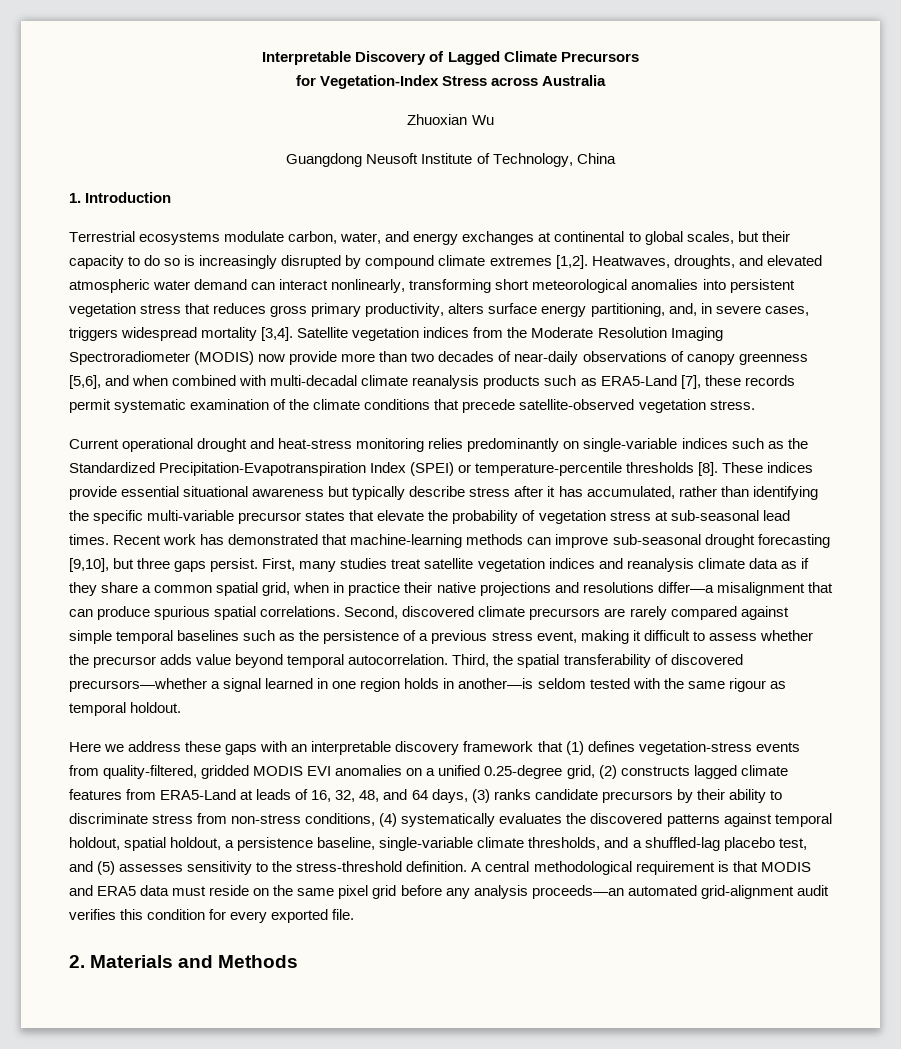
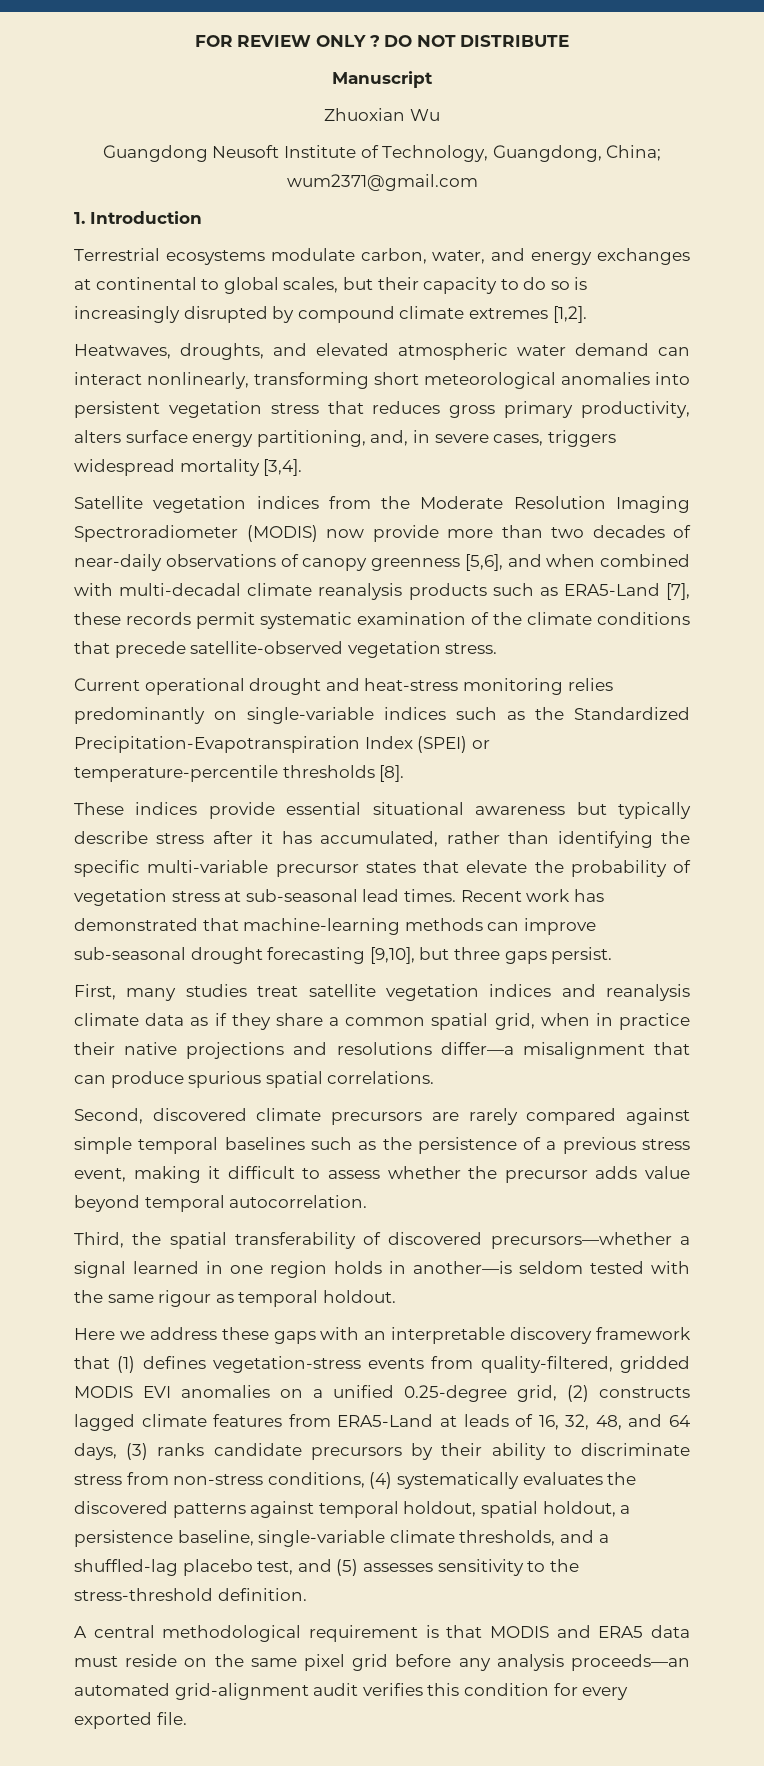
- Interpretable Discovery of Lagged Climate Precursors
- for Vegetation-Index Stress across Australia
+ FOR REVIEW ONLY ? DO NOT DISTRIBUTE
+ Manuscript
- Guangdong Neusoft Institute of Technology, China
+ Guangdong Neusoft Institute of Technology, Guangdong, China; wum2371@gmail.com
- Terrestrial ecosystems modulate carbon, water, and energy exchanges at continental to global scales, but their capacity to do so is increasingly disrupted by compound climate extremes [1,2]. Heatwaves, droughts, and elevated atmospheric water demand can interact nonlinearly, transforming short meteorological anomalies into persistent vegetation stress that reduces gross primary productivity, alters surface energy partitioning, and, in severe cases, triggers widespread mortality [3,4]. Satellite vegetation indices from the Moderate Resolution Imaging Spectroradiometer (MODIS) now provide more than two decades of near-daily observations of canopy greenness [5,6], and when combined with multi-decadal climate reanalysis products such as ERA5-Land [7], these records permit systematic examination of the climate conditions that precede satellite-observed vegetation stress.
+ Terrestrial ecosystems modulate carbon, water, and energy exchanges at continental to global scales, but their capacity to do so is increasingly disrupted by compound climate extremes [1,2].
+ Heatwaves, droughts, and elevated atmospheric water demand can interact nonlinearly, transforming short meteorological anomalies into persistent vegetation stress that reduces gross primary productivity, alters surface energy partitioning, and, in severe cases, triggers widespread mortality [3,4].
+ Satellite vegetation indices from the Moderate Resolution Imaging Spectroradiometer (MODIS) now provide more than two decades of near-daily observations of canopy greenness [5,6], and when combined with multi-decadal climate reanalysis products such as ERA5-Land [7], these records permit systematic examination of the climate conditions that precede satellite-observed vegetation stress.
- Current operational drought and heat-stress monitoring relies predominantly on single-variable indices such as the Standardized Precipitation-Evapotranspiration Index (SPEI) or temperature-percentile thresholds [8]. These indices provide essential situational awareness but typically describe stress after it has accumulated, rather than identifying the specific multi-variable precursor states that elevate the probability of vegetation stress at sub-seasonal lead times.
+ Current operational drought and heat-stress monitoring relies predominantly on single-variable indices such as the Standardized Precipitation-Evapotranspiration Index (SPEI) or temperature-percentile thresholds [8].
+ These indices provide essential situational awareness but typically describe stress after it has accumulated, rather than identifying the specific multi-variable precursor states that elevate the probability of vegetation stress at sub-seasonal lead times.
- Recent work has demonstrated that machine-learning methods can improve sub-seasonal drought forecasting [9,10], but three gaps persist. First, many studies treat satellite vegetation indices and reanalysis climate data as if they share a common spatial grid, when in practice their native projections and resolutions differ—a misalignment that can produce spurious spatial correlations. Second, discovered climate precursors are rarely compared against simple temporal baselines such as the persistence of a previous stress event, making it difficult to assess whether the precursor adds value beyond temporal autocorrelation. Third, the spatial transferability of discovered precursors—whether a signal learned in one region holds in another—is seldom tested with the same rigour as temporal holdout.
+ Recent work has demonstrated that machine-learning methods can improve sub-seasonal drought forecasting [9,10], but three gaps persist.
+ First, many studies treat satellite vegetation indices and reanalysis climate data as if they share a common spatial grid, when in practice their native projections and resolutions differ—a misalignment that can produce spurious spatial correlations.
+ Second, discovered climate precursors are rarely compared against simple temporal baselines such as the persistence of a previous stress event, making it difficult to assess whether the precursor adds value beyond temporal autocorrelation.
+ Third, the spatial transferability of discovered precursors—whether a signal learned in one region holds in another—is seldom tested with the same rigour as temporal holdout.
- Here we address these gaps with an interpretable discovery framework that (1) defines vegetation-stress events from quality-filtered, gridded MODIS EVI anomalies on a unified 0.25-degree grid, (2) constructs lagged climate features from ERA5-Land at leads of 16, 32, 48, and 64 days, (3) ranks candidate precursors by their ability to discriminate stress from non-stress conditions, (4) systematically evaluates the discovered patterns against temporal holdout, spatial holdout, a persistence baseline, single-variable climate thresholds, and a shuffled-lag placebo test, and (5) assesses sensitivity to the stress-threshold definition. A central methodological requirement is that MODIS and ERA5 data must reside on the same pixel grid before any analysis proceeds—an automated grid-alignment audit verifies this condition for every exported file.
+ Here we address these gaps with an interpretable discovery framework that (1) defines vegetation-stress events from quality-filtered, gridded MODIS EVI anomalies on a unified 0.25-degree grid, (2) constructs lagged climate features from ERA5-Land at leads of 16, 32, 48, and 64 days, (3) ranks candidate precursors by their ability to discriminate stress from non-stress conditions, (4) systematically evaluates the discovered patterns against temporal holdout, spatial holdout, a persistence baseline, single-variable climate thresholds, and a shuffled-lag placebo test, and (5) assesses sensitivity to the stress-threshold definition.
+ A central methodological requirement is that MODIS and ERA5 data must reside on the same pixel grid before any analysis proceeds—an automated grid-alignment audit verifies this condition for every exported file.
- 2. Materials and Methods

